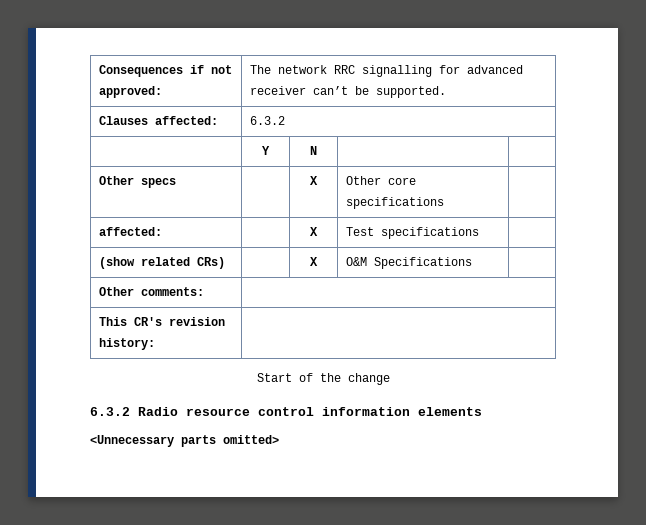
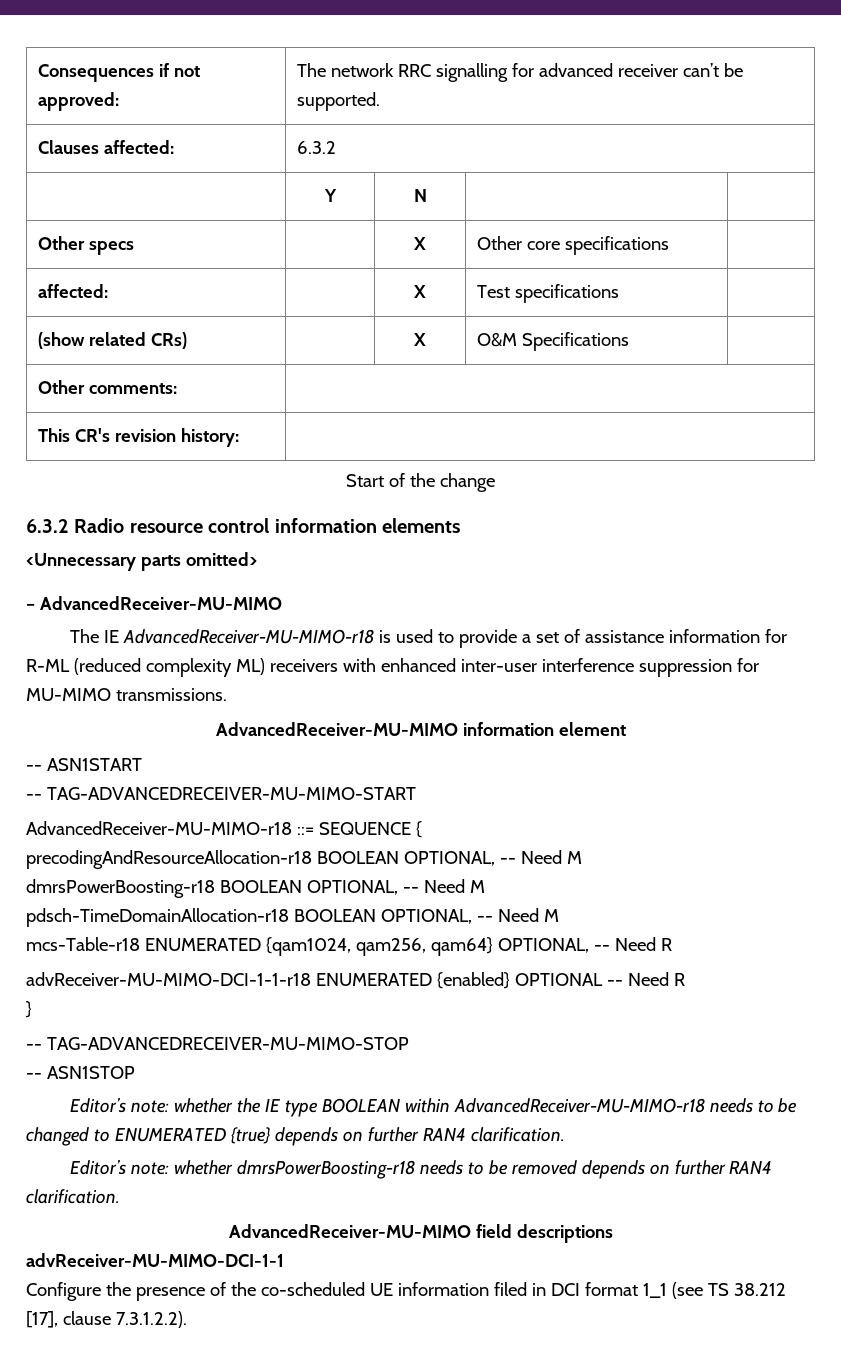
+ – AdvancedReceiver-MU-MIMO
+ The IE AdvancedReceiver-MU-MIMO-r18 is used to provide a set of assistance information for R-ML (reduced complexity ML) receivers with enhanced inter-user interference suppression for MU-MIMO transmissions.
+ AdvancedReceiver-MU-MIMO information element
+ -- ASN1START
+ -- TAG-ADVANCEDRECEIVER-MU-MIMO-START
+ AdvancedReceiver-MU-MIMO-r18 ::= SEQUENCE {
+ precodingAndResourceAllocation-r18 BOOLEAN OPTIONAL, -- Need M
+ dmrsPowerBoosting-r18 BOOLEAN OPTIONAL, -- Need M
+ pdsch-TimeDomainAllocation-r18 BOOLEAN OPTIONAL, -- Need M
+ mcs-Table-r18 ENUMERATED {qam1024, qam256, qam64} OPTIONAL, -- Need R
+ advReceiver-MU-MIMO-DCI-1-1-r18 ENUMERATED {enabled} OPTIONAL -- Need R
+ }
+ -- TAG-ADVANCEDRECEIVER-MU-MIMO-STOP
+ -- ASN1STOP
+ Editor’s note: whether the IE type BOOLEAN within AdvancedReceiver-MU-MIMO-r18 needs to be changed to ENUMERATED {true} depends on further RAN4 clarification.
+ Editor’s note: whether dmrsPowerBoosting-r18 needs to be removed depends on further RAN4 clarification.
+ AdvancedReceiver-MU-MIMO field descriptions
+ advReceiver-MU-MIMO-DCI-1-1
+ Configure the presence of the co-scheduled UE information filed in DCI format 1_1 (see TS 38.212 [17], clause 7.3.1.2.2).

